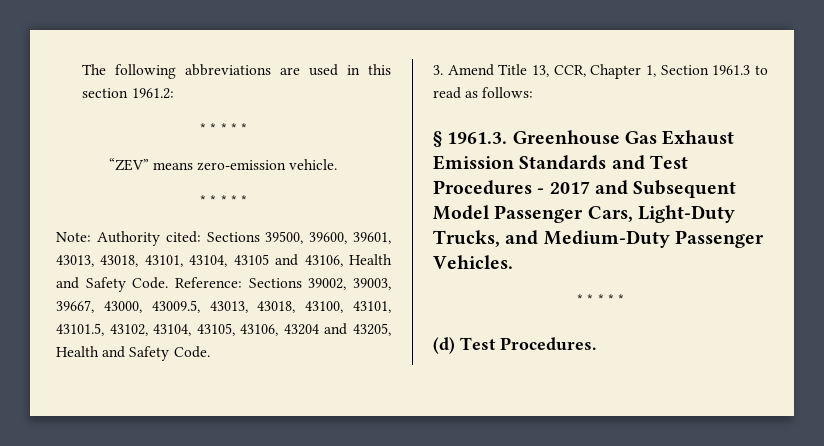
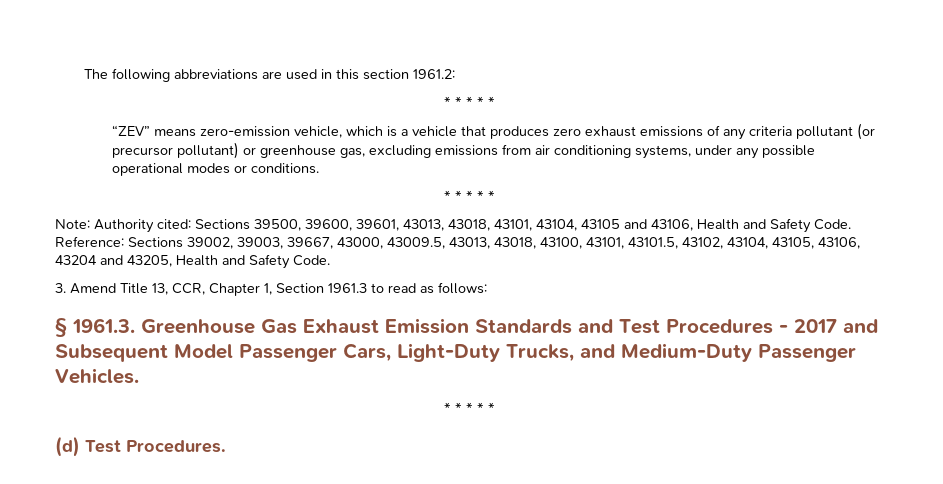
- “ZEV” means zero-emission vehicle.
+ “ZEV” means zero-emission vehicle, which is a vehicle that produces zero exhaust emissions of any criteria pollutant (or precursor pollutant) or greenhouse gas, excluding emissions from air conditioning systems, under any possible operational modes or conditions.

